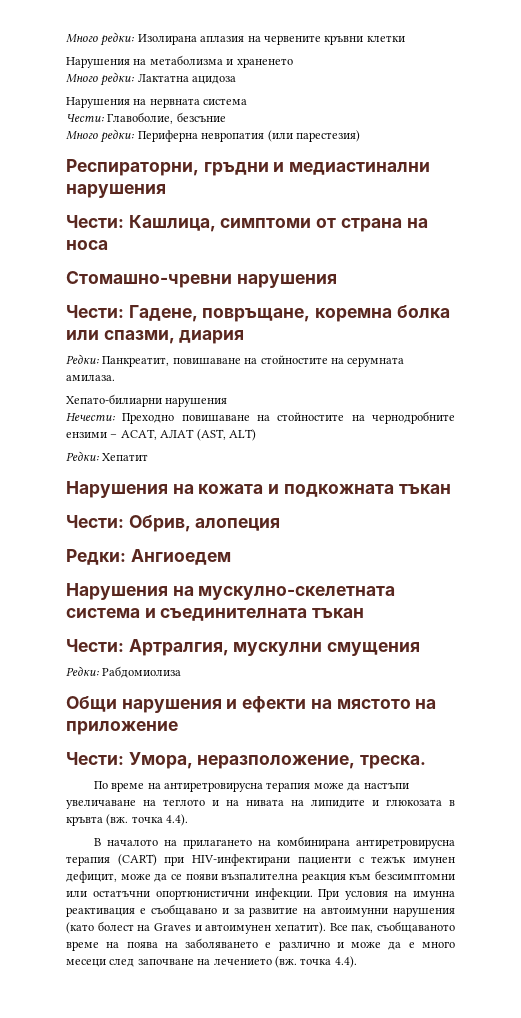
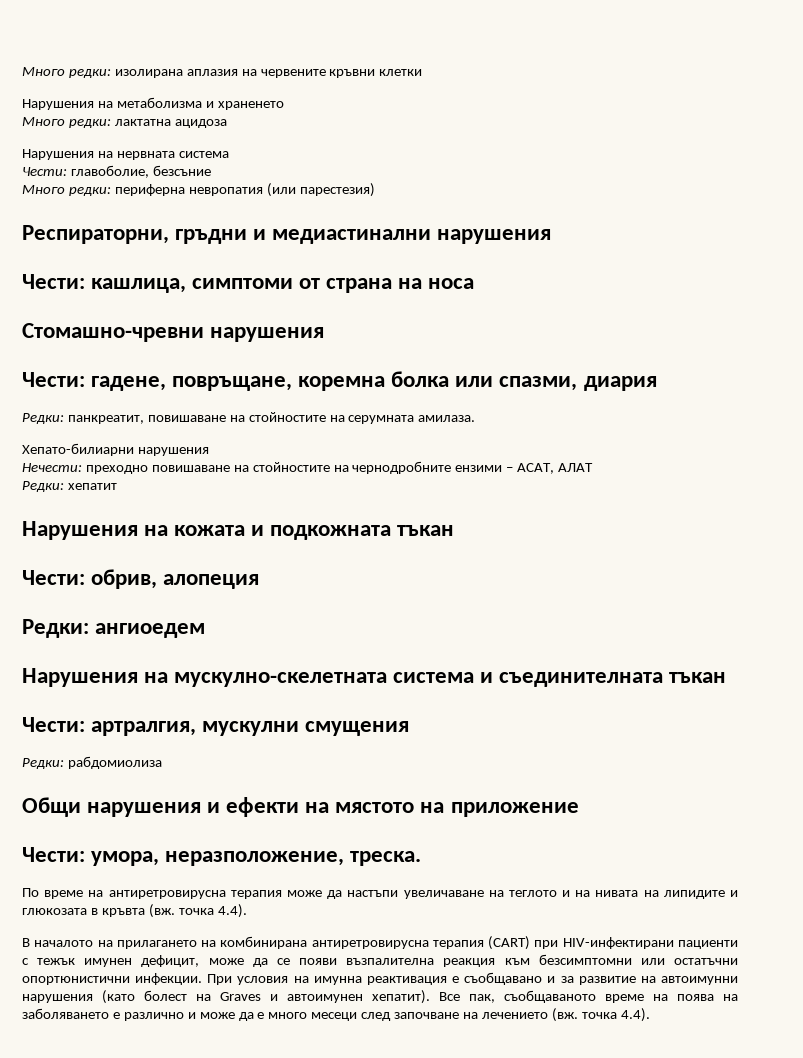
- Много редки: Изолирана аплазия на червените кръвни клетки
+ Много редки: изолирана аплазия на червените кръвни клетки
- Много редки: Лактатна ацидоза
+ Много редки: лактатна ацидоза
- Чести: Главоболие, безсъние
+ Чести: главоболие, безсъние
- Много редки: Периферна невропатия (или парестезия)
+ Много редки: периферна невропатия (или парестезия)
- Чести: Кашлица, симптоми от страна на носа
+ Чести: кашлица, симптоми от страна на носа
- Чести: Гадене, повръщане, коремна болка или спазми, диария
+ Чести: гадене, повръщане, коремна болка или спазми, диария
- Редки: Панкреатит, повишаване на стойностите на серумната амилаза.
+ Редки: панкреатит, повишаване на стойностите на серумната амилаза.
- Нечести: Преходно повишаване на стойностите на чернодробните ензими – АСАТ, АЛАТ (AST, ALT)
- Редки: Хепатит
+ Нечести: преходно повишаване на стойностите на чернодробните ензими – АСАТ, АЛАТ
+ Редки: хепатит
- Чести: Обрив, алопеция
+ Чести: обрив, алопеция
- Редки: Ангиоедем
+ Редки: ангиоедем
- Чести: Артралгия, мускулни смущения
+ Чести: артралгия, мускулни смущения
- Редки: Рабдомиолиза
+ Редки: рабдомиолиза
- Чести: Умора, неразположение, треска.
+ Чести: умора, неразположение, треска.

